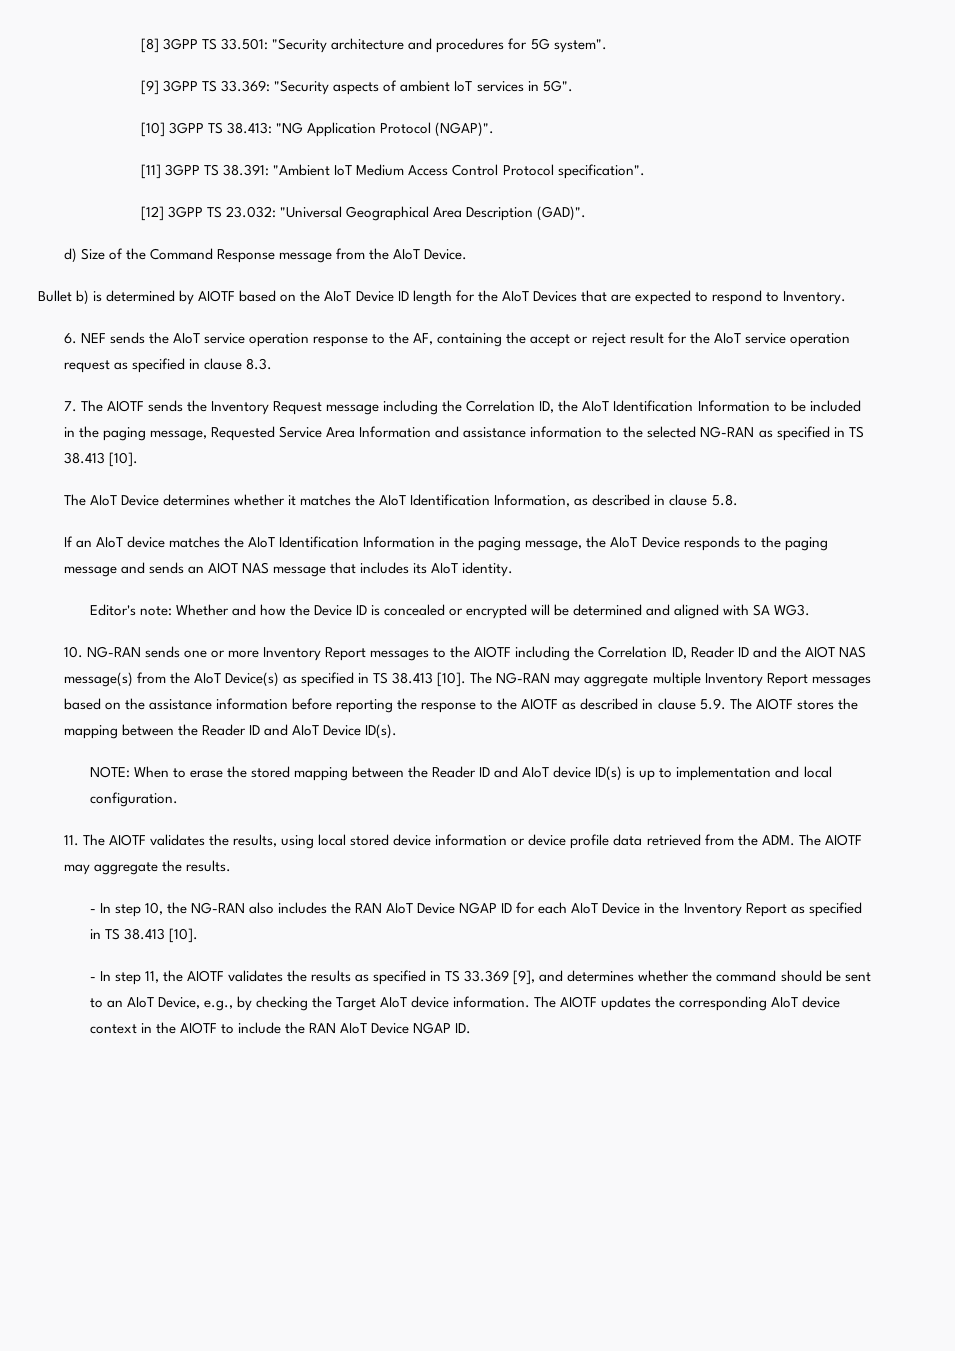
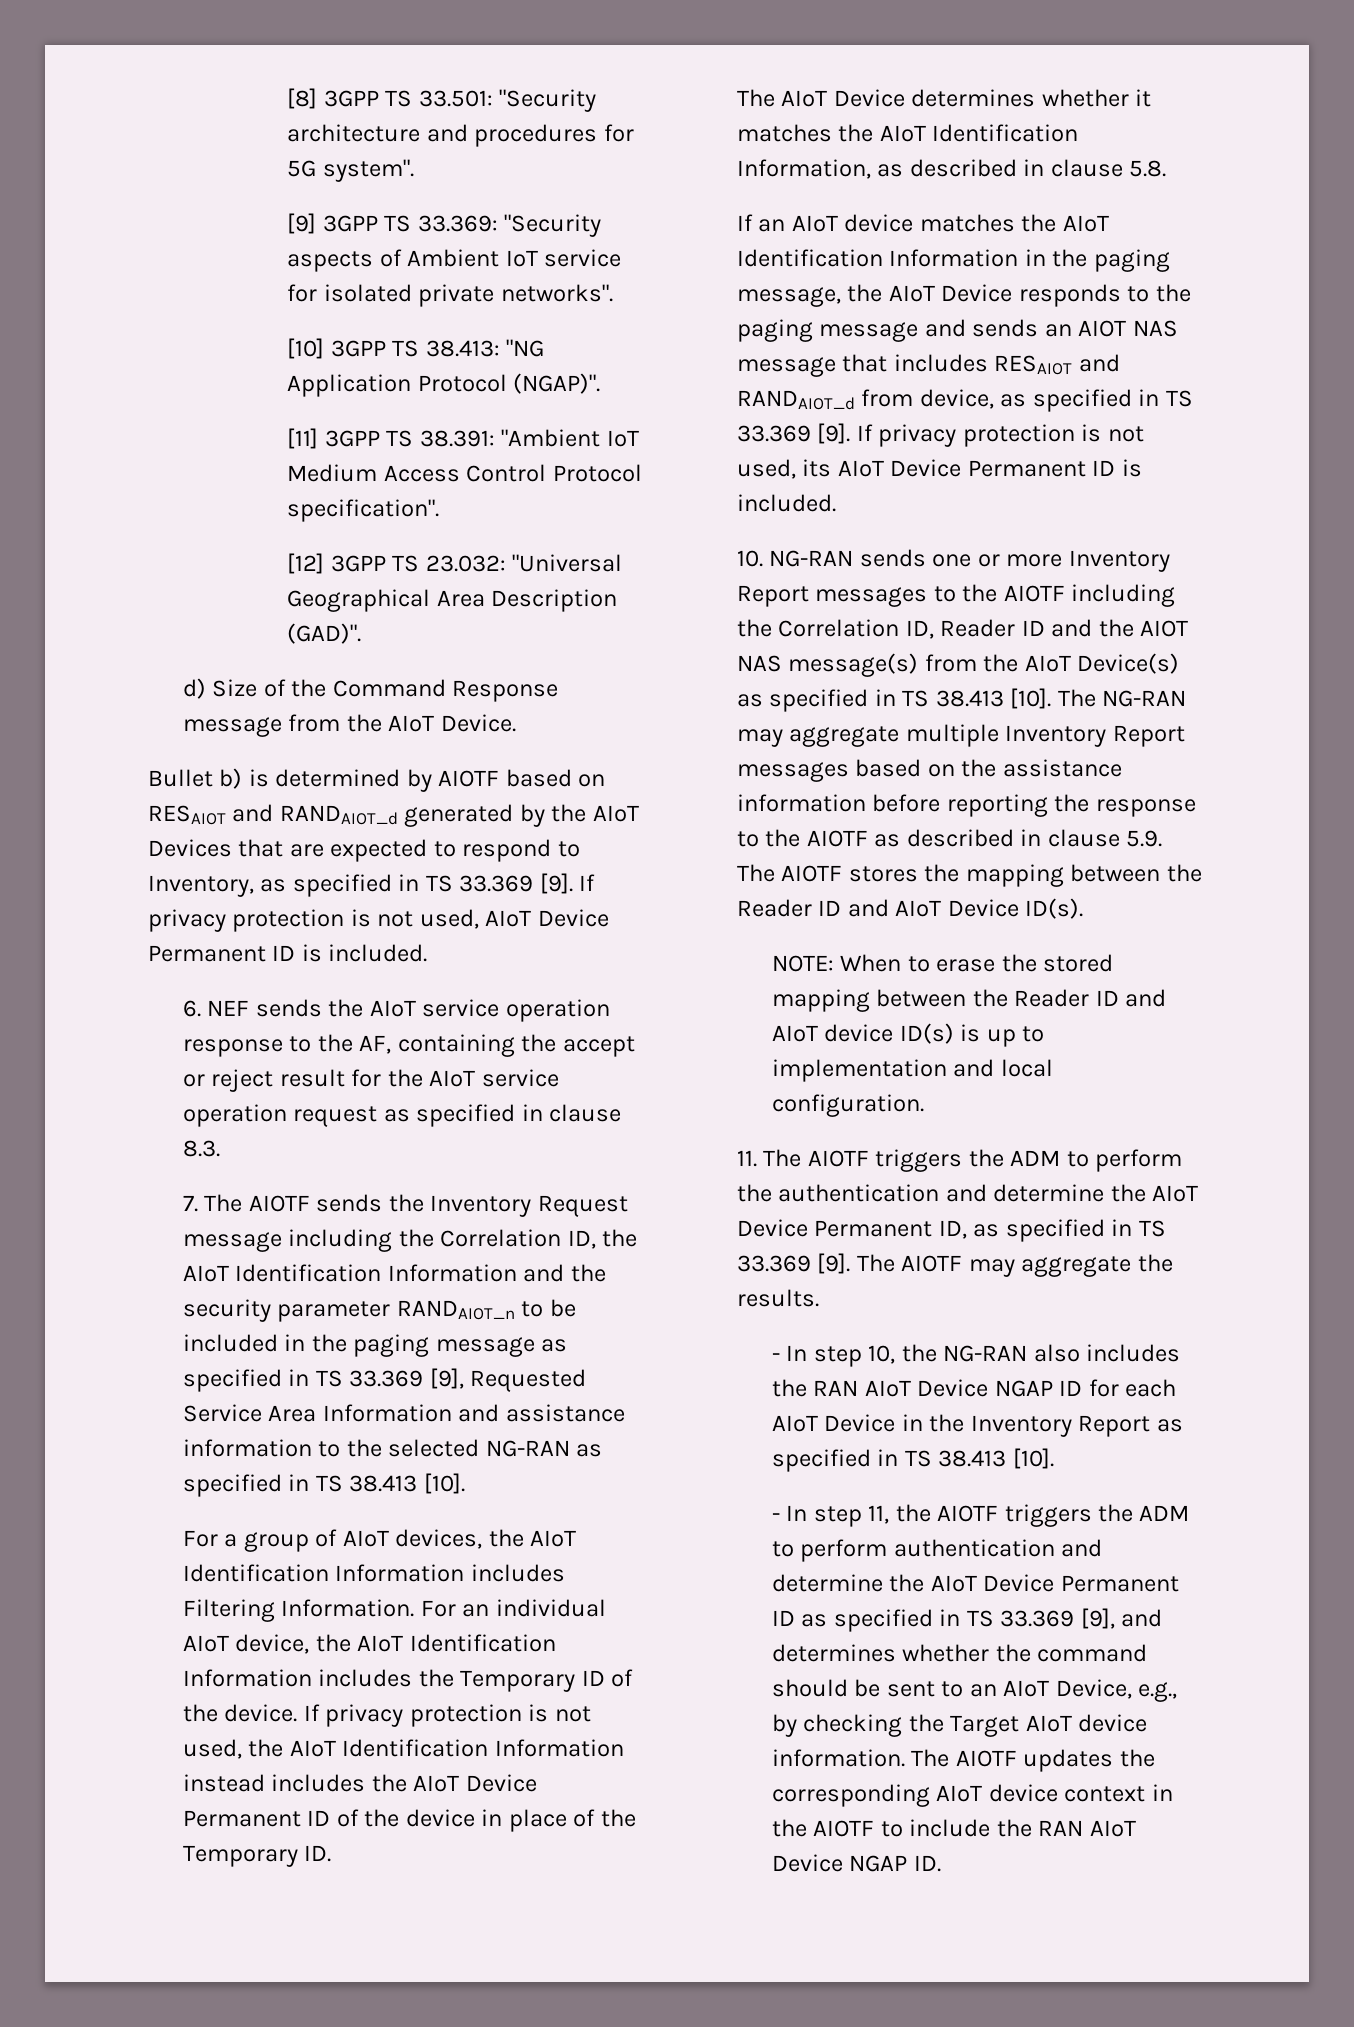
- [9] 3GPP TS 33.369: "Security aspects of ambient IoT services in 5G".
+ [9] 3GPP TS 33.369: "Security aspects of Ambient IoT service for isolated private networks".
- Bullet b) is determined by AIOTF based on the AIoT Device ID length for the AIoT Devices that are expected to respond to Inventory.
+ Bullet b) is determined by AIOTF based on RESAIOT and RANDAIOT_d generated by the AIoT Devices that are expected to respond to Inventory, as specified in TS 33.369 [9]. If privacy protection is not used, AIoT Device Permanent ID is included.
- 7. The AIOTF sends the Inventory Request message including the Correlation ID, the AIoT Identification Information to be included in the paging message, Requested Service Area Information and assistance information to the selected NG-RAN as specified in TS 38.413 [10].
+ 7. The AIOTF sends the Inventory Request message including the Correlation ID, the AIoT Identification Information and the security parameter RANDAIOT_n to be included in the paging message as specified in TS 33.369 [9], Requested Service Area Information and assistance information to the selected NG-RAN as specified in TS 38.413 [10].
+ For a group of AIoT devices, the AIoT Identification Information includes Filtering Information. For an individual AIoT device, the AIoT Identification Information includes the Temporary ID of the device. If privacy protection is not used, the AIoT Identification Information instead includes the AIoT Device Permanent ID of the device in place of the Temporary ID.
- If an AIoT device matches the AIoT Identification Information in the paging message, the AIoT Device responds to the paging message and sends an AIOT NAS message that includes its AIoT identity.
- Editor's note: Whether and how the Device ID is concealed or encrypted will be determined and aligned with SA WG3.
+ If an AIoT device matches the AIoT Identification Information in the paging message, the AIoT Device responds to the paging message and sends an AIOT NAS message that includes RESAIOT and RANDAIOT_d from device, as specified in TS 33.369 [9]. If privacy protection is not used, its AIoT Device Permanent ID is included.
- 11. The AIOTF validates the results, using local stored device information or device profile data retrieved from the ADM. The AIOTF may aggregate the results.
+ 11. The AIOTF triggers the ADM to perform the authentication and determine the AIoT Device Permanent ID, as specified in TS 33.369 [9]. The AIOTF may aggregate the results.
- - In step 11, the AIOTF validates the results as specified in TS 33.369 [9], and determines whether the command should be sent to an AIoT Device, e.g., by checking the Target AIoT device information.
+ - In step 11, the AIOTF triggers the ADM to perform authentication and determine the AIoT Device Permanent ID as specified in TS 33.369 [9], and determines whether the command should be sent to an AIoT Device, e.g., by checking the Target AIoT device information.

